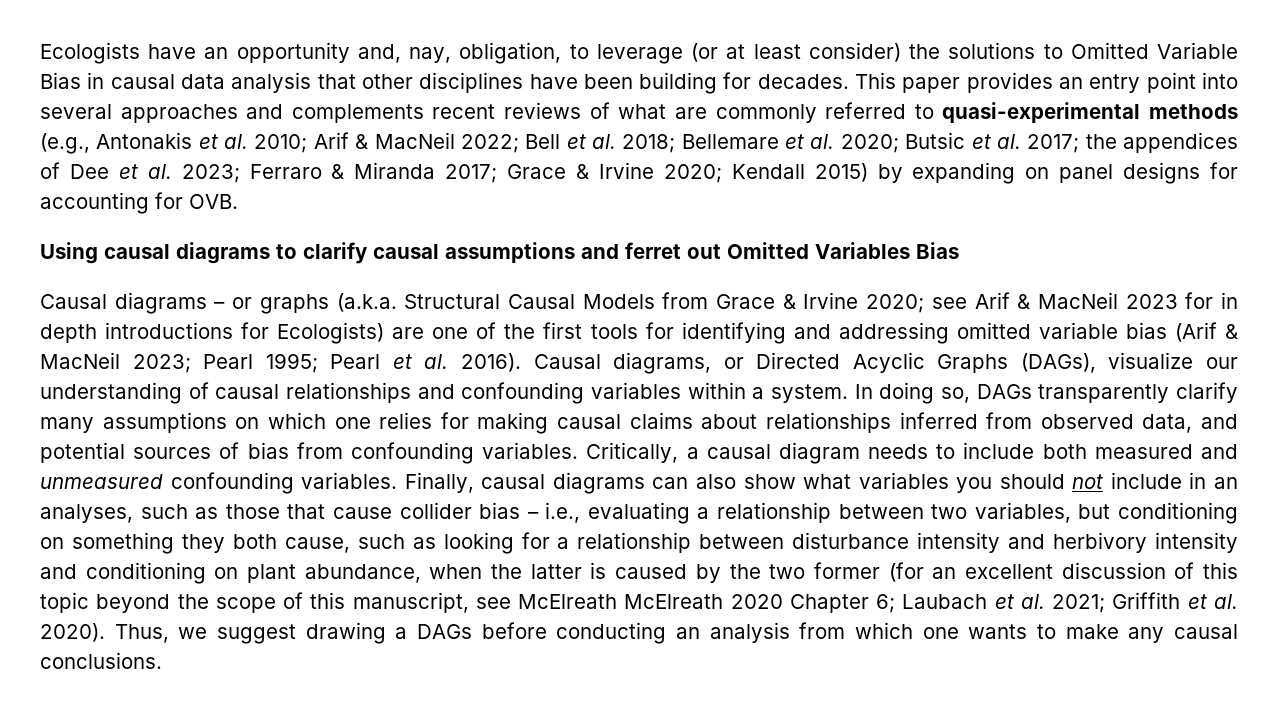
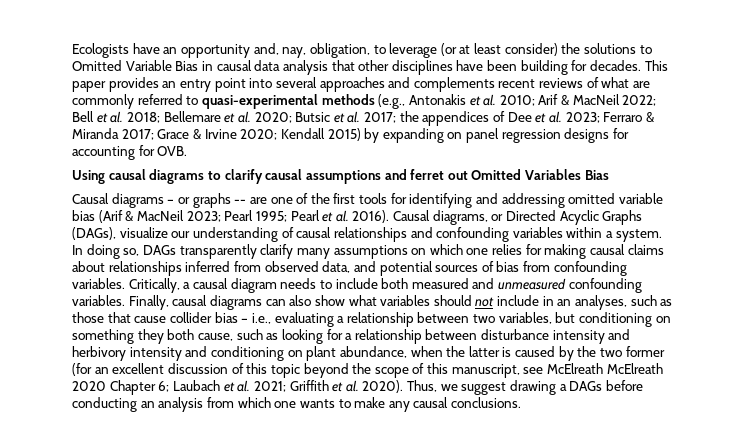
- Kendall 2015) by expanding on panel designs for accounting for OVB.
+ Kendall 2015) by expanding on panel regression designs for accounting for OVB.
- Causal diagrams – or graphs (a.k.a. Structural Causal Models from Grace & Irvine 2020; see Arif & MacNeil 2023 for in depth introductions for Ecologists) are one of the first tools for identifying and addressing omitted variable bias (Arif & MacNeil 2023; Pearl 1995; Pearl et al. 2016).
+ Causal diagrams – or graphs -- are one of the first tools for identifying and addressing omitted variable bias (Arif & MacNeil 2023; Pearl 1995; Pearl et al. 2016).
- Finally, causal diagrams can also show what variables you should not include in an analyses, such as those that cause collider bias – i.e., evaluating a relationship between two variables, but conditioning on something they both cause, such as looking for a relationship between disturbance intensity and herbivory intensity and conditioning on plant abundance, when the latter is caused by the two former (for an excellent discussion of this topic beyond the scope of this manuscript, see McElreath McElreath 2020 Chapter 6;
+ Finally, causal diagrams can also show what variables should not include in an analyses, such as those that cause collider bias – i.e., evaluating a relationship between two variables, but conditioning on something they both cause, such as looking for a relationship between disturbance intensity and herbivory intensity and conditioning on plant abundance, when the latter is caused by the two former (for an excellent discussion of this topic beyond the scope of this manuscript, see McElreath McElreath 2020 Chapter 6;

